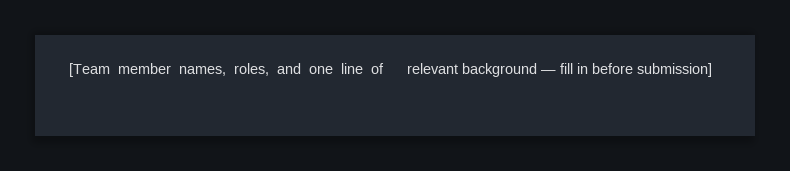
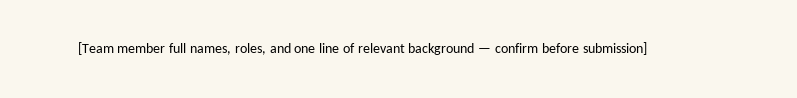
- [Team member names, roles, and one line of relevant background — fill in before submission]
+ [Team member full names, roles, and one line of relevant background — confirm before submission]

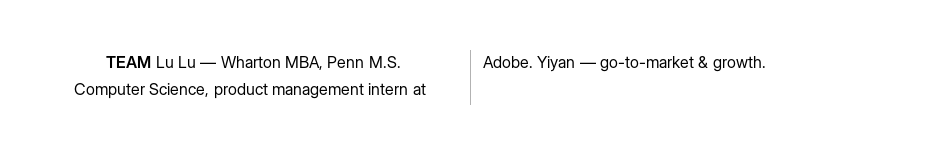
- [Team member full names, roles, and one line of relevant background — confirm before submission]
+ TEAM Lu Lu — Wharton MBA, Penn M.S. Computer Science, product management intern at Adobe. Yiyan — go-to-market & growth.

